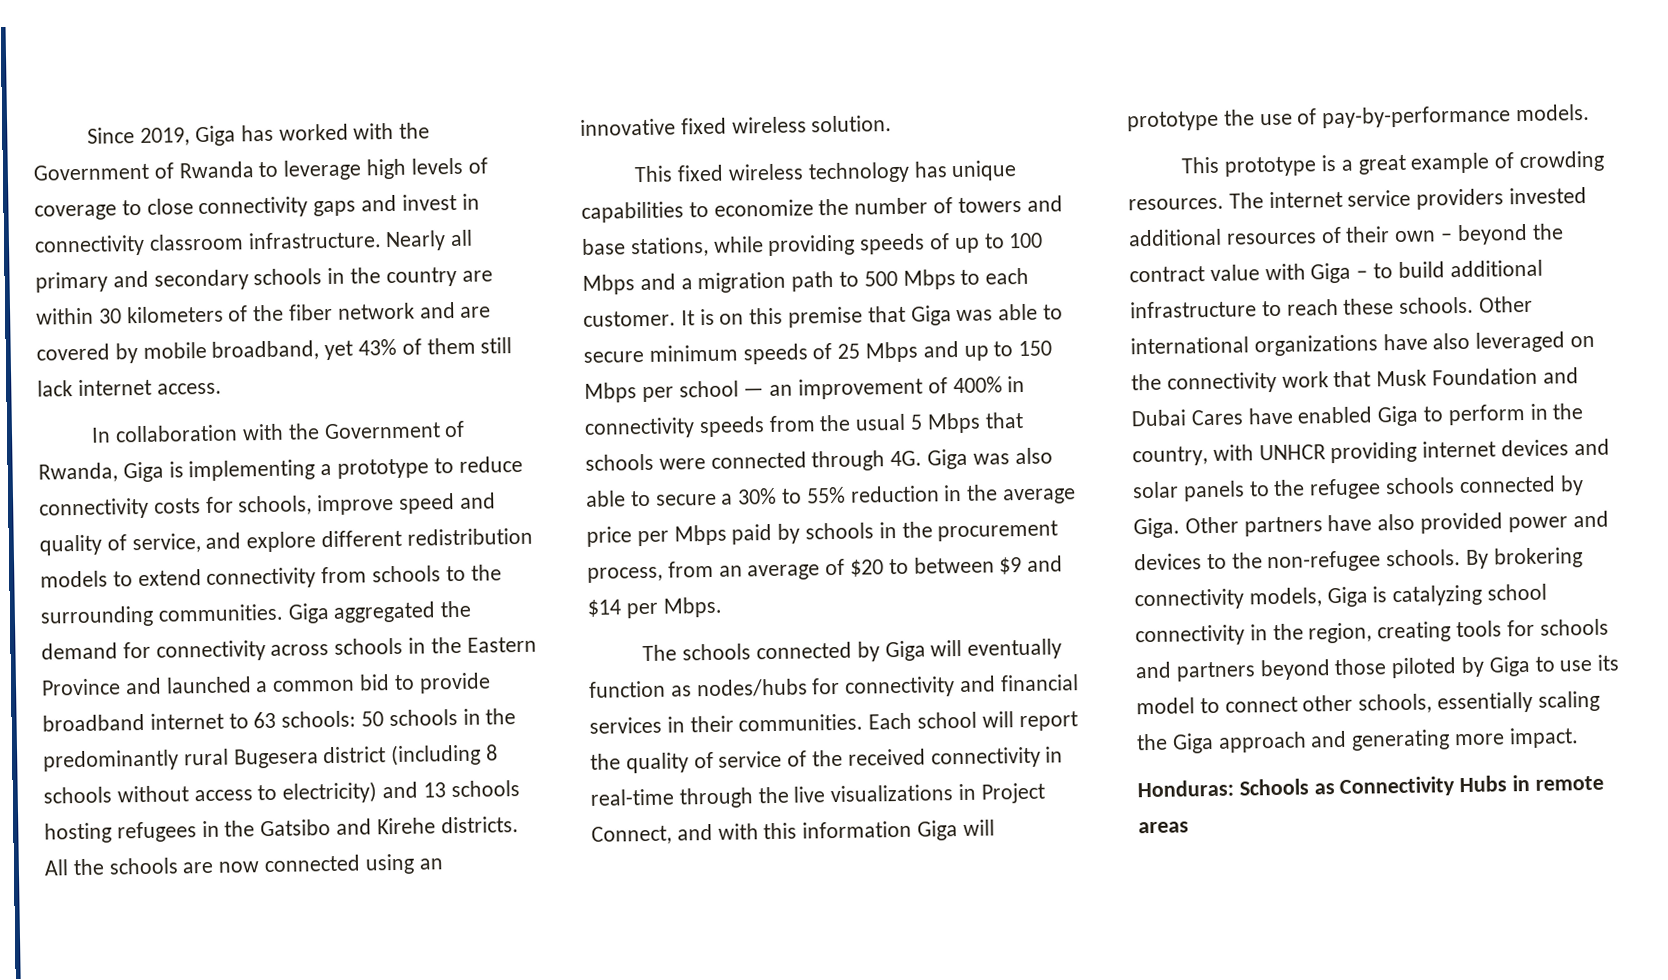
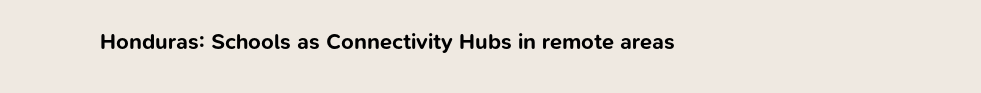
- Since 2019, Giga has worked with the Government of Rwanda to leverage high levels of coverage to close connectivity gaps and invest in connectivity classroom infrastructure. Nearly all primary and secondary schools in the country are within 30 kilometers of the fiber network and are covered by mobile broadband, yet 43% of them still lack internet access.
- In collaboration with the Government of Rwanda, Giga is implementing a prototype to reduce connectivity costs for schools, improve speed and quality of service, and explore different redistribution models to extend connectivity from schools to the surrounding communities. Giga aggregated the demand for connectivity across schools in the Eastern Province and launched a common bid to provide broadband internet to 63 schools: 50 schools in the predominantly rural Bugesera district (including 8 schools without access to electricity) and 13 schools hosting refugees in the Gatsibo and Kirehe districts. All the schools are now connected using an innovative fixed wireless solution.
- This fixed wireless technology has unique capabilities to economize the number of towers and base stations, while providing speeds of up to 100 Mbps and a migration path to 500 Mbps to each customer. It is on this premise that Giga was able to secure minimum speeds of 25 Mbps and up to 150 Mbps per school — an improvement of 400% in connectivity speeds from the usual 5 Mbps that schools were connected through 4G. Giga was also able to secure a 30% to 55% reduction in the average price per Mbps paid by schools in the procurement process, from an average of $20 to between $9 and $14 per Mbps.
- The schools connected by Giga will eventually function as nodes/hubs for connectivity and financial services in their communities. Each school will report the quality of service of the received connectivity in real-time through the live visualizations in Project Connect, and with this information Giga will prototype the use of pay-by-performance models.
- This prototype is a great example of crowding resources. The internet service providers invested additional resources of their own – beyond the contract value with Giga – to build additional infrastructure to reach these schools. Other international organizations have also leveraged on the connectivity work that Musk Foundation and Dubai Cares have enabled Giga to perform in the country, with UNHCR providing internet devices and solar panels to the refugee schools connected by Giga. Other partners have also provided power and devices to the non-refugee schools. By brokering connectivity models, Giga is catalyzing school connectivity in the region, creating tools for schools and partners beyond those piloted by Giga to use its model to connect other schools, essentially scaling the Giga approach and generating more impact.

